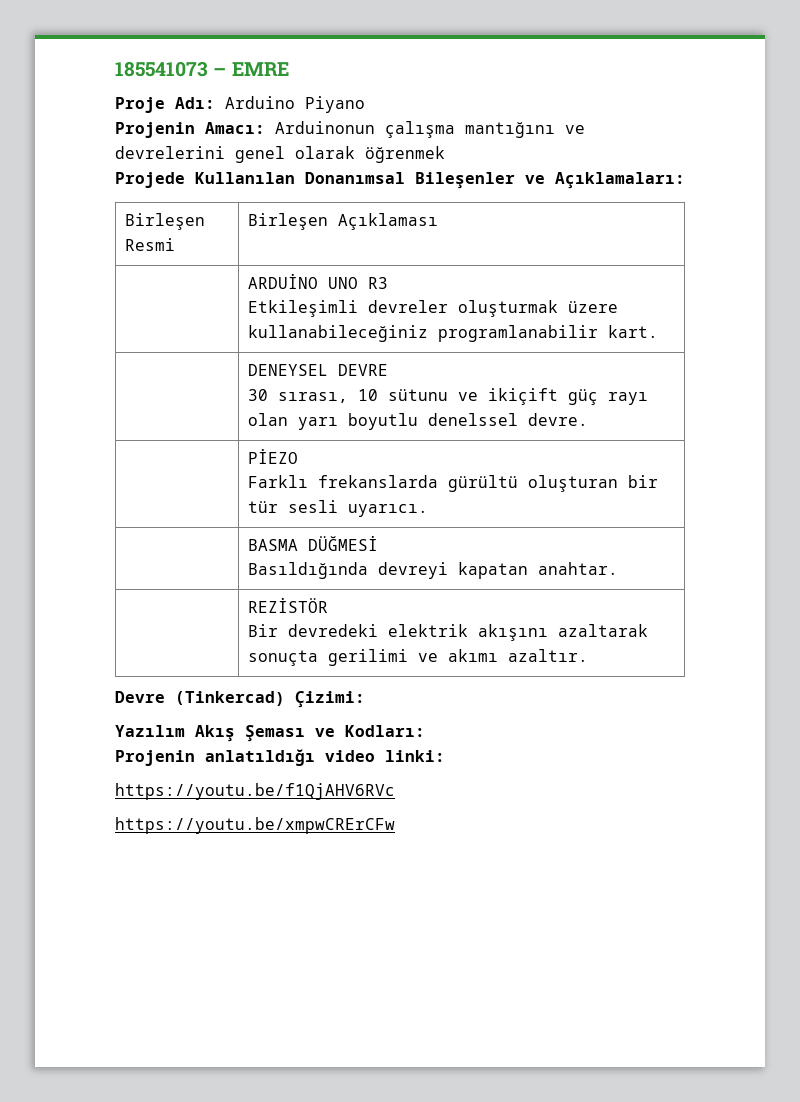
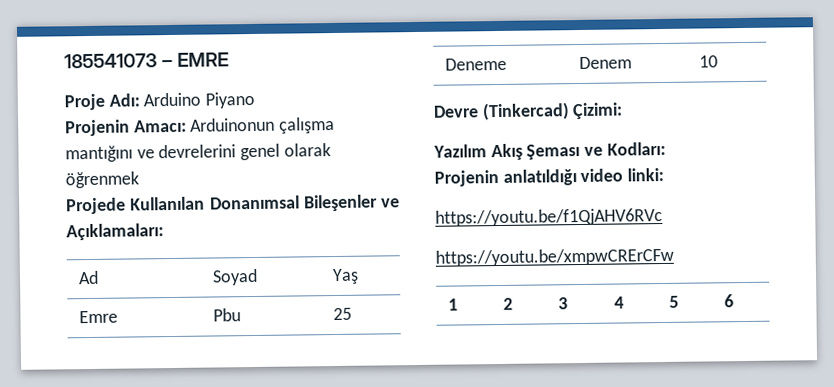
- Birleşen Resmi | Birleşen Açıklaması
- | ARDUİNO UNO R3
- Etkileşimli devreler oluşturmak üzere kullanabileceğiniz programlanabilir kart.
- | DENEYSEL DEVRE
- 30 sırası, 10 sütunu ve ikiçift güç rayı olan yarı boyutlu denelssel devre.
- | PİEZO
- Farklı frekanslarda gürültü oluşturan bir tür sesli uyarıcı.
- | BASMA DÜĞMESİ
- Basıldığında devreyi kapatan anahtar.
- | REZİSTÖR
- Bir devredeki elektrik akışını azaltarak sonuçta gerilimi ve akımı azaltır.
+ Ad | Soyad | Yaş
+ Emre | Pbu | 25
+ Deneme | Denem | 10
+ 1 | 2 | 3 | 4 | 5 | 6

